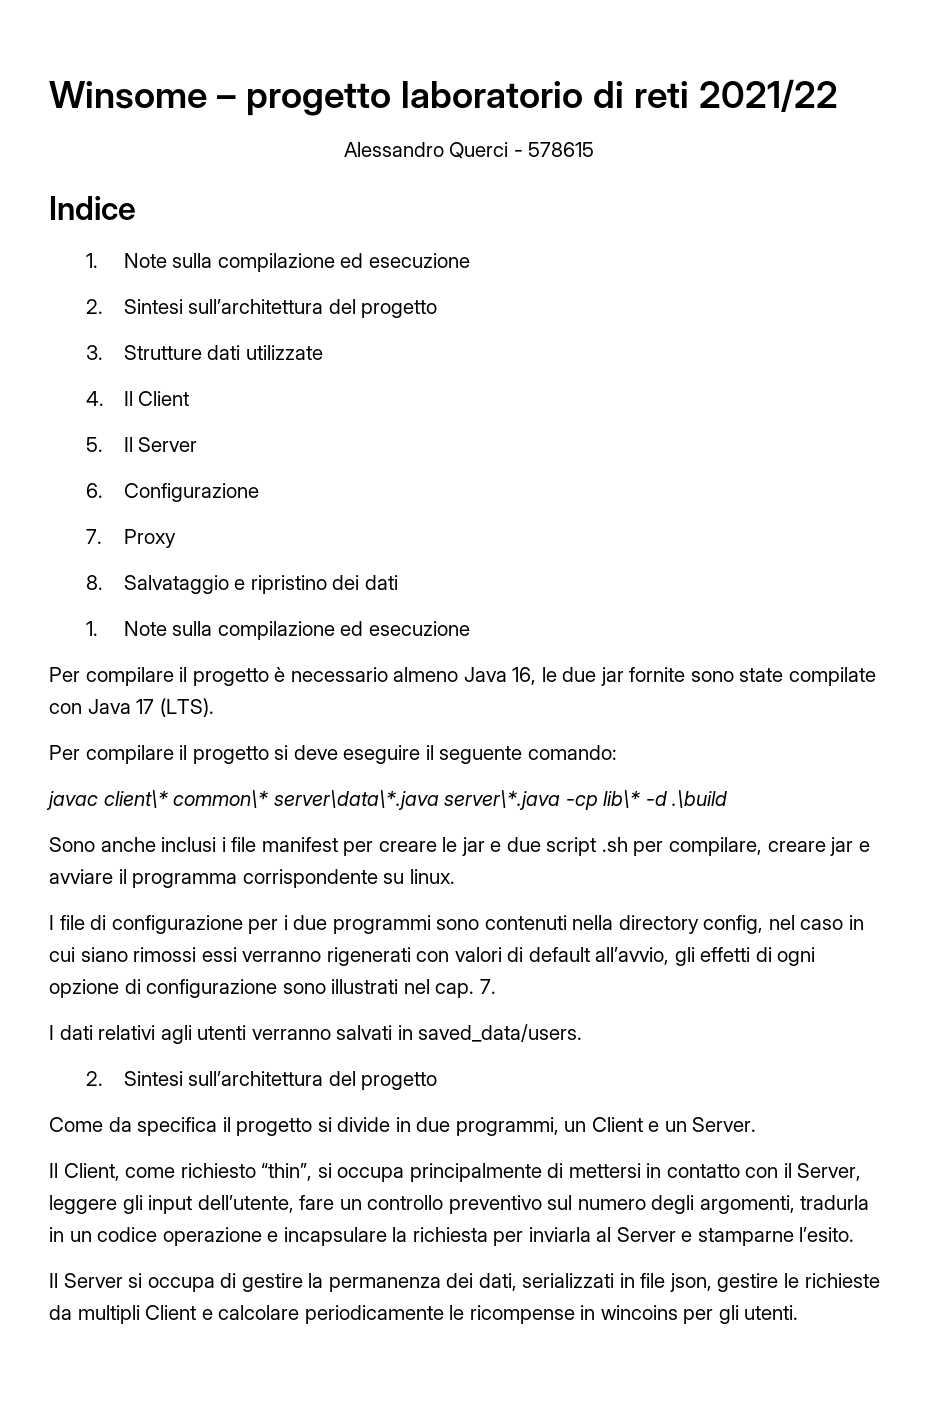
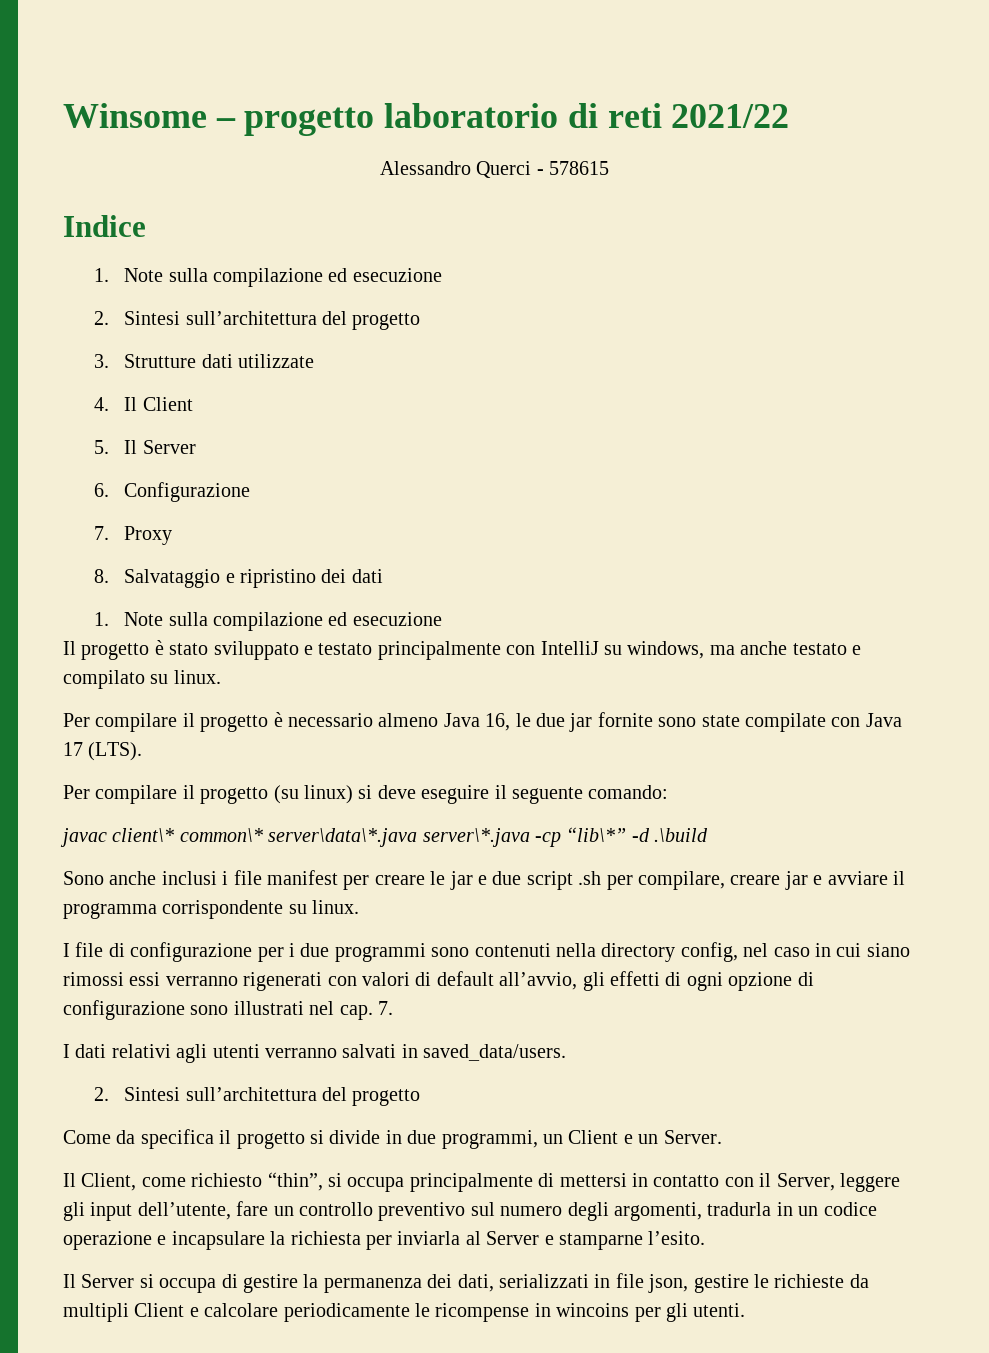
+ Il progetto è stato sviluppato e testato principalmente con IntelliJ su windows, ma anche testato e compilato su linux.
- Per compilare il progetto si deve eseguire il seguente comando:
+ Per compilare il progetto (su linux) si deve eseguire il seguente comando:
- javac client\* common\* server\data\*.java server\*.java -cp lib\* -d .\build
+ javac client\* common\* server\data\*.java server\*.java -cp “lib\*” -d .\build

